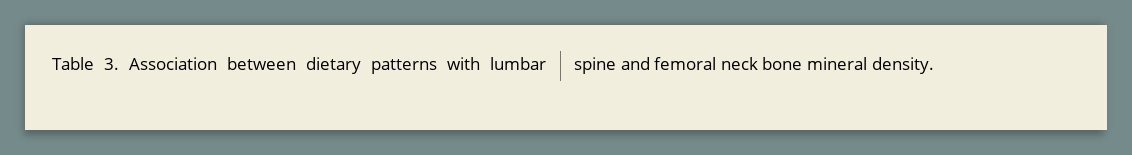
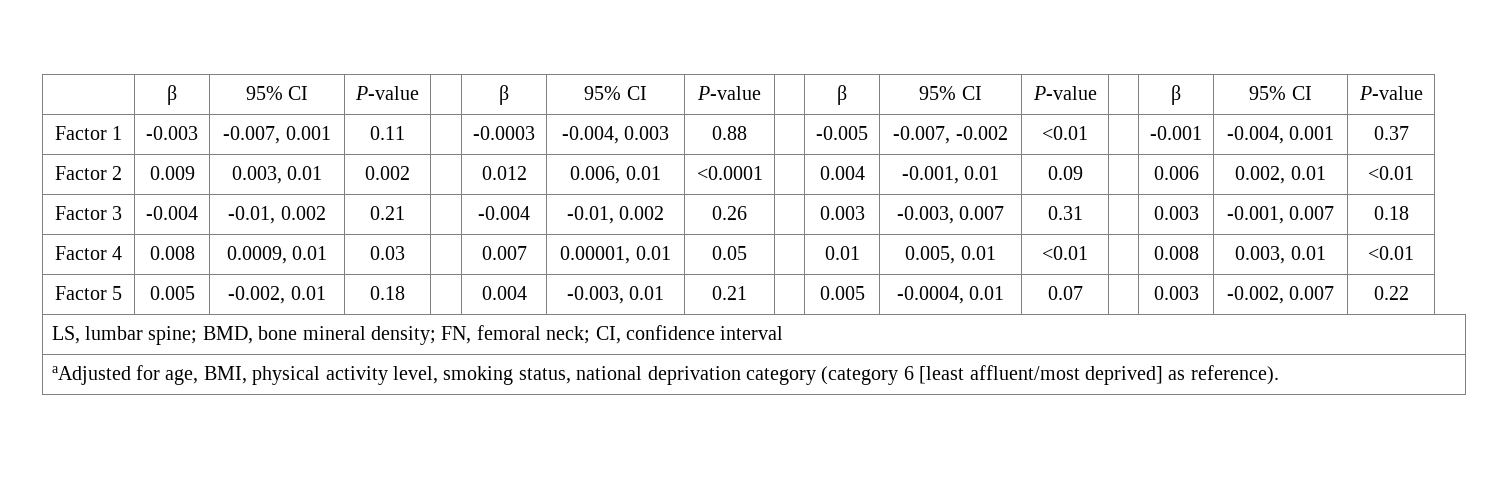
- Table 3. Association between dietary patterns with lumbar spine and femoral neck bone mineral density.
+ | β | 95% CI | P-value | | β | 95% CI | P-value | | β | 95% CI | P-value | | β | 95% CI | P-value
+ Factor 1 | -0.003 | -0.007, 0.001 | 0.11 | | -0.0003 | -0.004, 0.003 | 0.88 | | -0.005 | -0.007, -0.002 | <0.01 | | -0.001 | -0.004, 0.001 | 0.37
+ Factor 2 | 0.009 | 0.003, 0.01 | 0.002 | | 0.012 | 0.006, 0.01 | <0.0001 | | 0.004 | -0.001, 0.01 | 0.09 | | 0.006 | 0.002, 0.01 | <0.01
+ Factor 3 | -0.004 | -0.01, 0.002 | 0.21 | | -0.004 | -0.01, 0.002 | 0.26 | | 0.003 | -0.003, 0.007 | 0.31 | | 0.003 | -0.001, 0.007 | 0.18
+ Factor 4 | 0.008 | 0.0009, 0.01 | 0.03 | | 0.007 | 0.00001, 0.01 | 0.05 | | 0.01 | 0.005, 0.01 | <0.01 | | 0.008 | 0.003, 0.01 | <0.01
+ Factor 5 | 0.005 | -0.002, 0.01 | 0.18 | | 0.004 | -0.003, 0.01 | 0.21 | | 0.005 | -0.0004, 0.01 | 0.07 | | 0.003 | -0.002, 0.007 | 0.22
+ LS, lumbar spine; BMD, bone mineral density; FN, femoral neck; CI, confidence interval
+ aAdjusted for age, BMI, physical activity level, smoking status, national deprivation category (category 6 [least affluent/most deprived] as reference).

